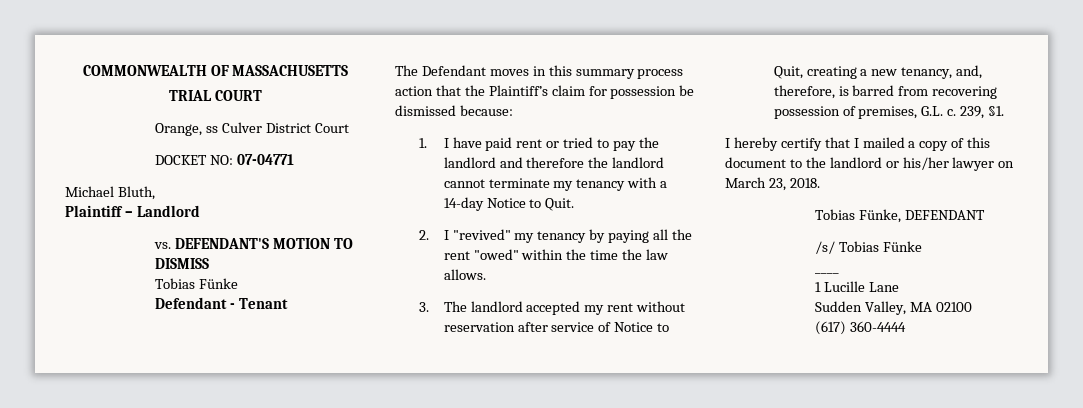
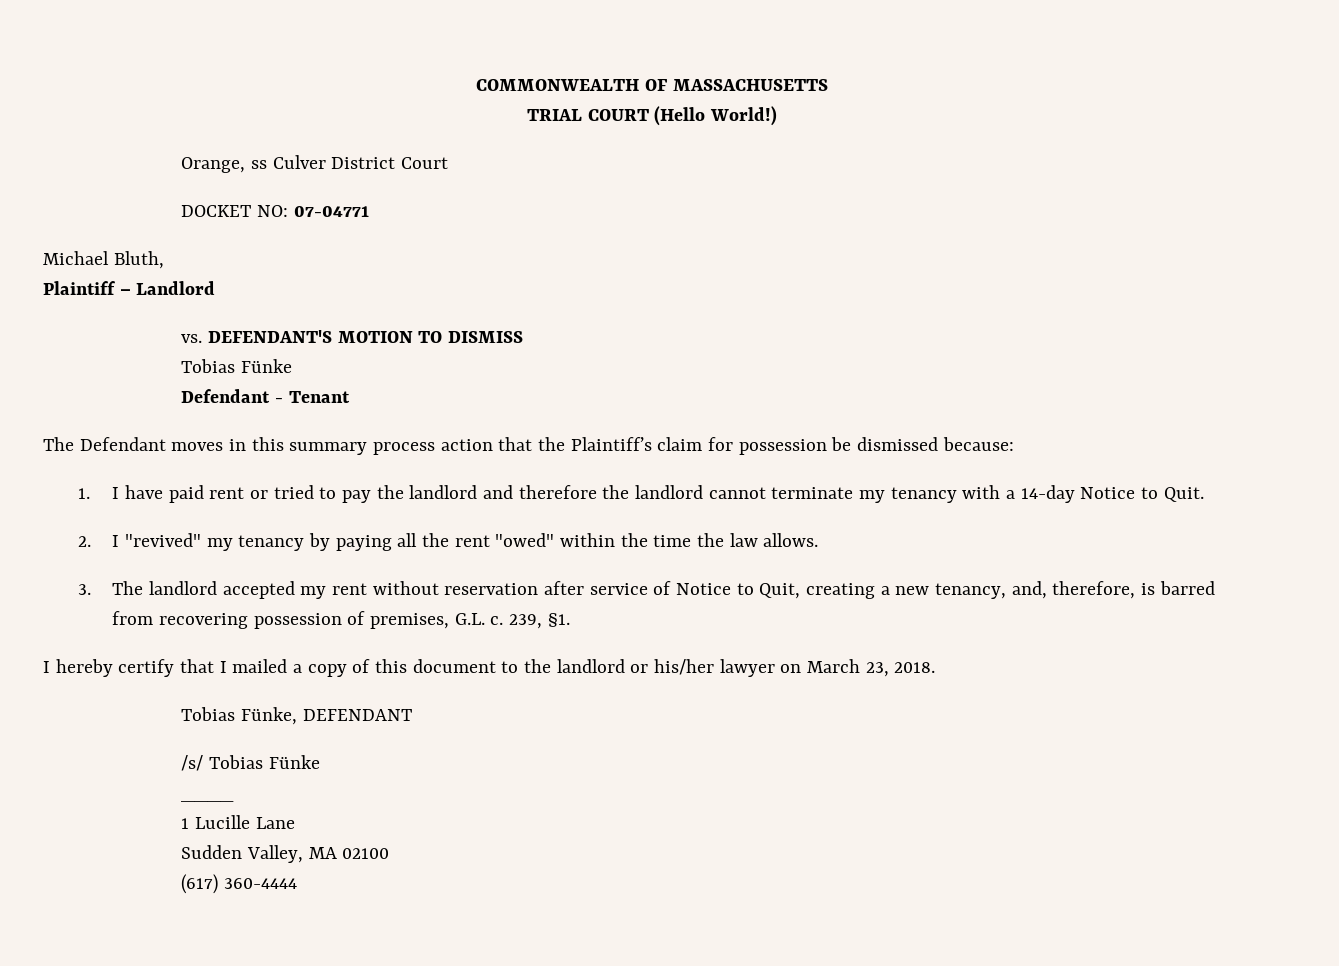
- TRIAL COURT
+ TRIAL COURT (Hello World!)

